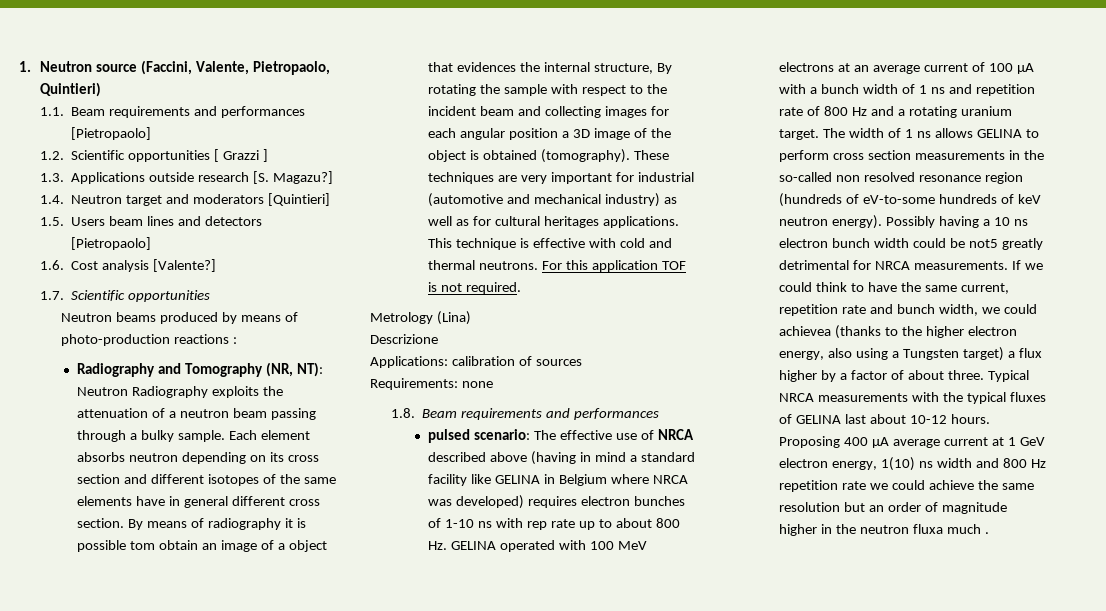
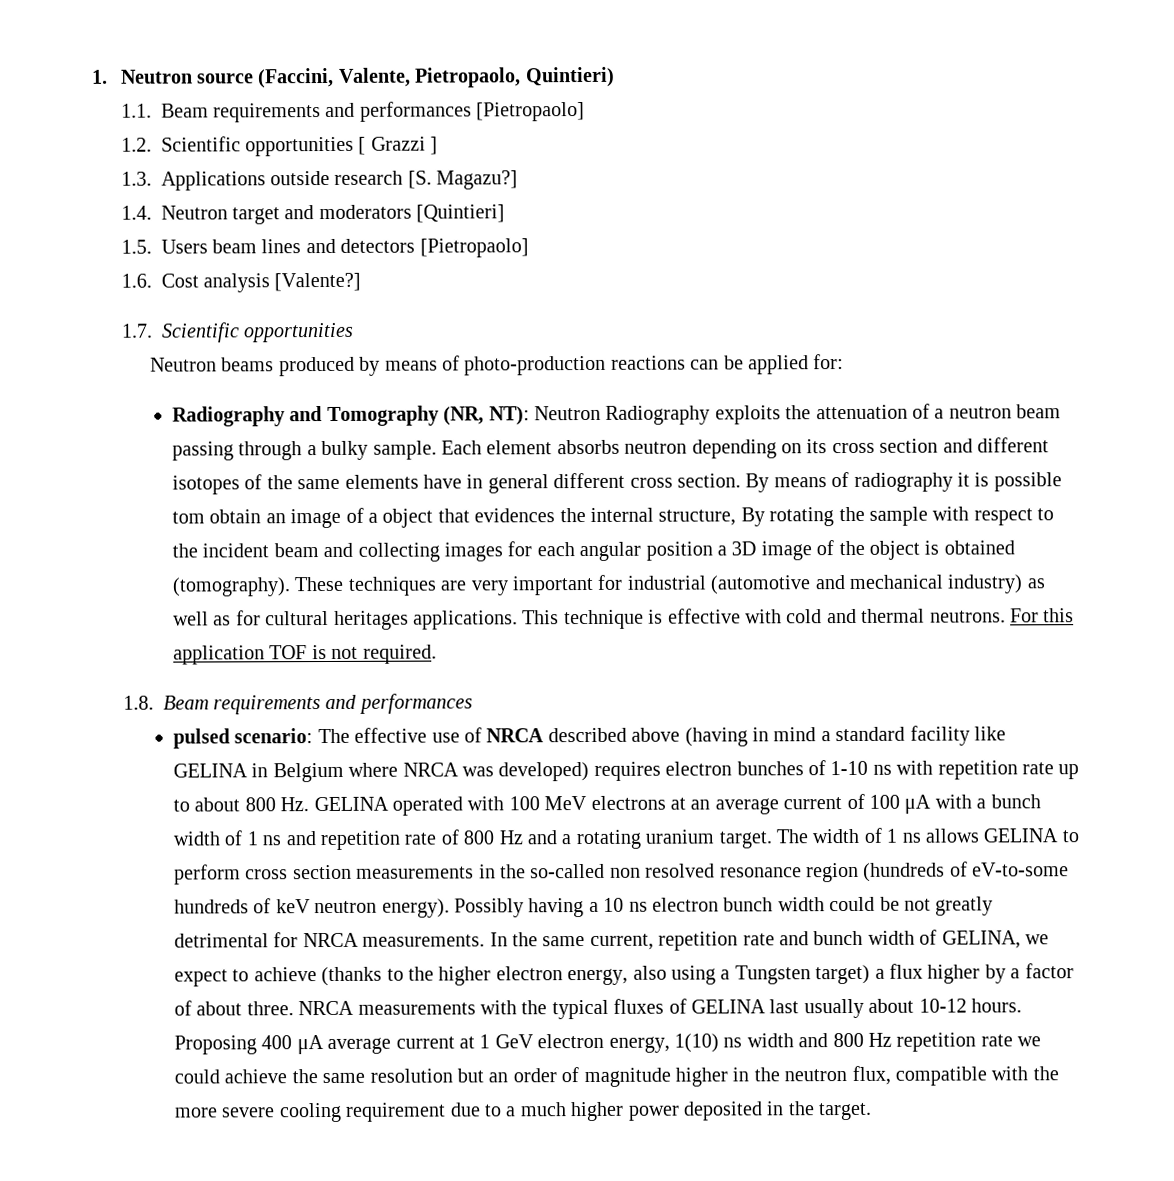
- Neutron beams produced by means of photo-production reactions :
+ Neutron beams produced by means of photo-production reactions can be applied for:
- Metrology (Lina)
- Descrizione
- Applications: calibration of sources
- Requirements: none
- The effective use of NRCA described above (having in mind a standard facility like GELINA in Belgium where NRCA was developed) requires electron bunches of 1-10 ns with rep rate up to about 800 Hz. GELINA operated with 100 MeV electrons at an average current of 100 μA with a bunch width of 1 ns and repetition rate of 800 Hz and a rotating uranium target.
+ The effective use of NRCA described above (having in mind a standard facility like GELINA in Belgium where NRCA was developed) requires electron bunches of 1-10 ns with repetition rate up to about 800 Hz. GELINA operated with 100 MeV electrons at an average current of 100 μA with a bunch width of 1 ns and repetition rate of 800 Hz and a rotating uranium target.
- Possibly having a 10 ns electron bunch width could be not5 greatly detrimental for NRCA measurements.
+ Possibly having a 10 ns electron bunch width could be not greatly detrimental for NRCA measurements.
- If we could think to have the same current, repetition rate and bunch width, we could achievea (thanks to the higher electron energy, also using a Tungsten target) a flux higher by a factor of about three.
+ In the same current, repetition rate and bunch width of GELINA, we expect to achieve (thanks to the higher electron energy, also using a Tungsten target) a flux higher by a factor of about three.
- Typical NRCA measurements with the typical fluxes of GELINA last about 10-12 hours.
+ NRCA measurements with the typical fluxes of GELINA last usually about 10-12 hours.
- Proposing 400 μA average current at 1 GeV electron energy, 1(10) ns width and 800 Hz repetition rate we could achieve the same resolution but an order of magnitude higher in the neutron fluxa much .
+ Proposing 400 μA average current at 1 GeV electron energy, 1(10) ns width and 800 Hz repetition rate we could achieve the same resolution but an order of magnitude higher in the neutron flux, compatible with the more severe cooling requirement due to a much higher power deposited in the target.

